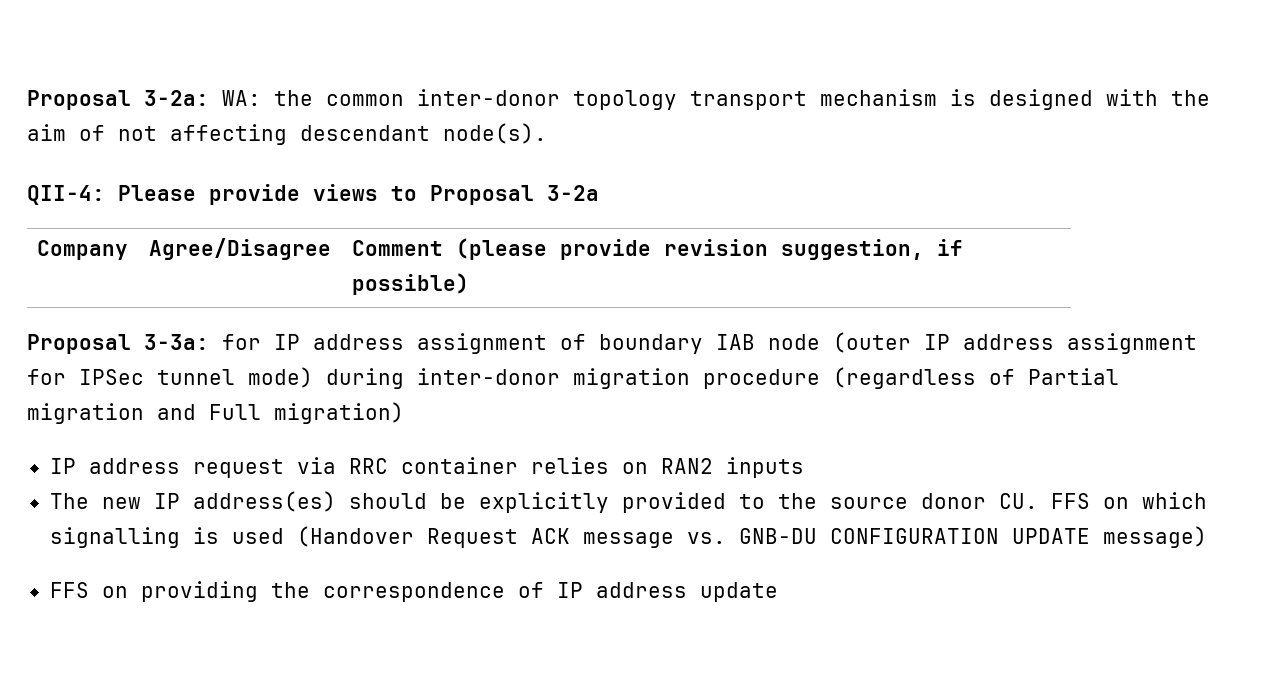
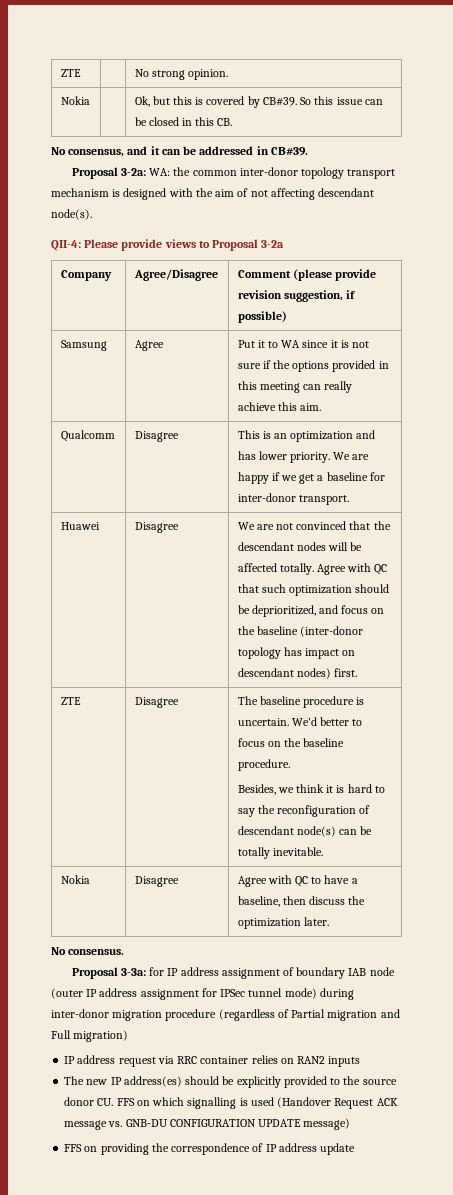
+ ZTE | | No strong opinion.
+ Nokia | | Ok, but this is covered by CB#39. So this issue can be closed in this CB.
+ No consensus, and it can be addressed in CB#39.
+ Samsung | Agree | Put it to WA since it is not sure if the options provided in this meeting can really achieve this aim.
+ Qualcomm | Disagree | This is an optimization and has lower priority. We are happy if we get a baseline for inter-donor transport.
+ Huawei | Disagree | We are not convinced that the descendant nodes will be affected totally. Agree with QC that such optimization should be deprioritized, and focus on the baseline (inter-donor topology has impact on descendant nodes) first.
+ ZTE | Disagree | The baseline procedure is uncertain. We’d better to focus on the baseline procedure.
+ Besides, we think it is hard to say the reconfiguration of descendant node(s) can be totally inevitable.
+ Nokia | Disagree | Agree with QC to have a baseline, then discuss the optimization later.
+ No consensus.

